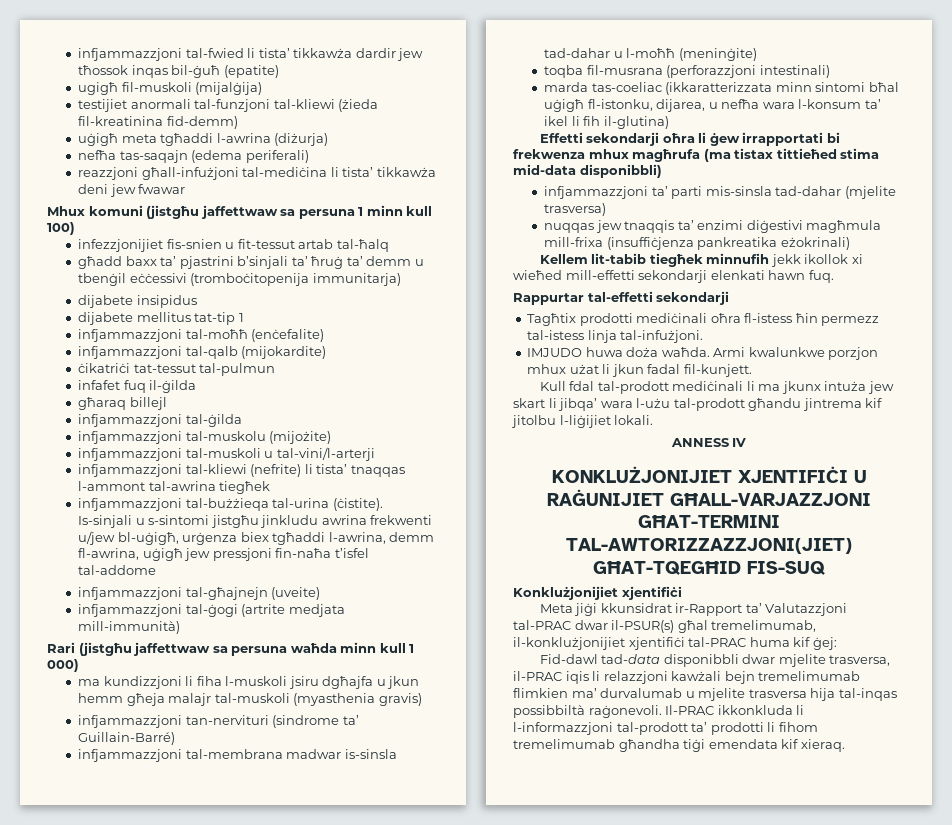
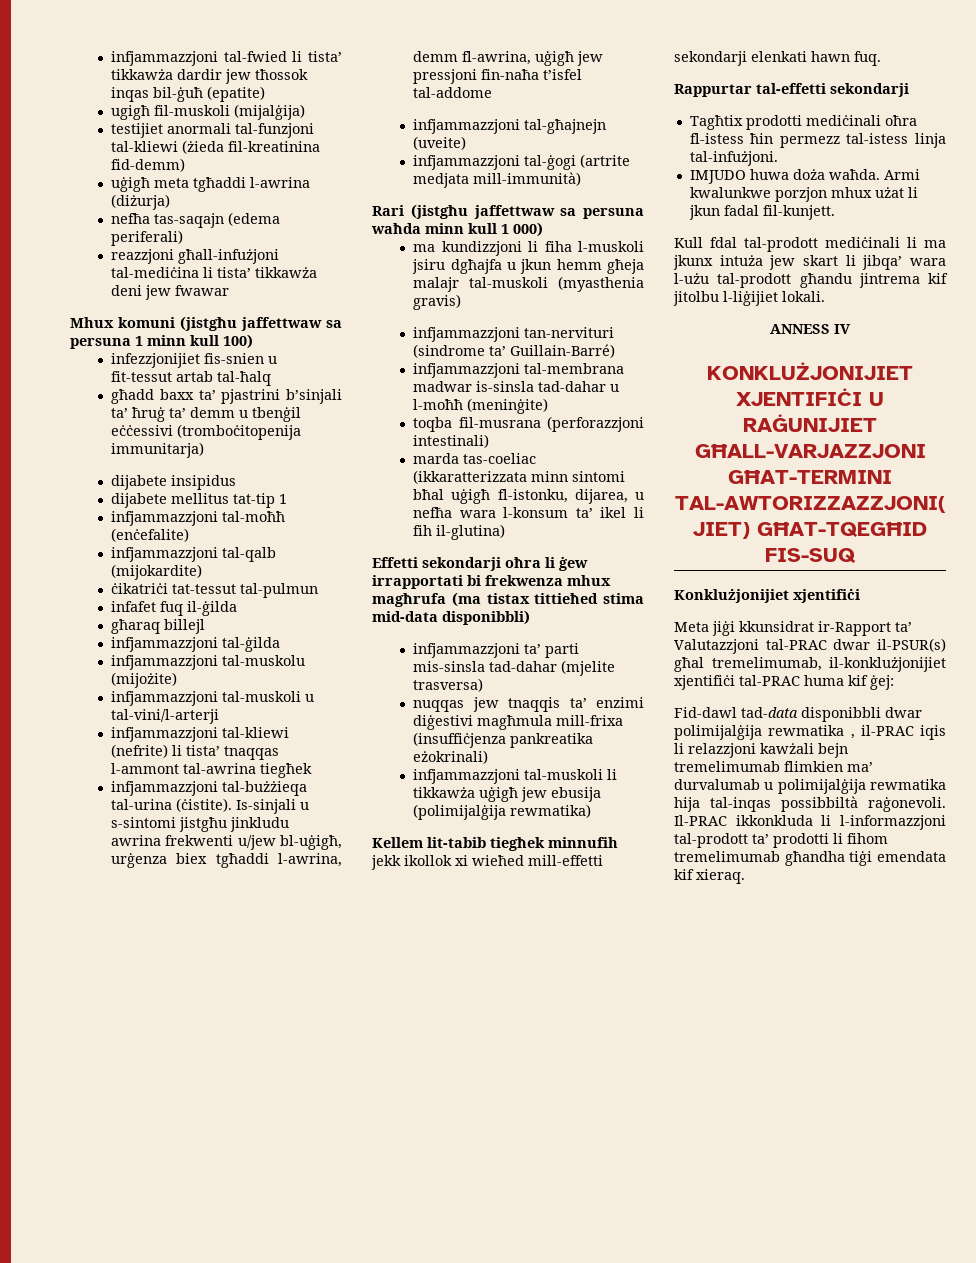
+ infjammazzjoni tal-muskoli li tikkawża uġigħ jew ebusija (polimijalġija rewmatika)
- Fid-dawl tad-data disponibbli dwar mjelite trasversa, il-PRAC iqis li relazzjoni kawżali bejn tremelimumab flimkien ma’ durvalumab u mjelite trasversa hija tal-inqas possibbiltà raġonevoli.
+ Fid-dawl tad-data disponibbli dwar polimijalġija rewmatika , il-PRAC iqis li relazzjoni kawżali bejn tremelimumab flimkien ma’ durvalumab u polimijalġija rewmatika hija tal-inqas possibbiltà raġonevoli.

